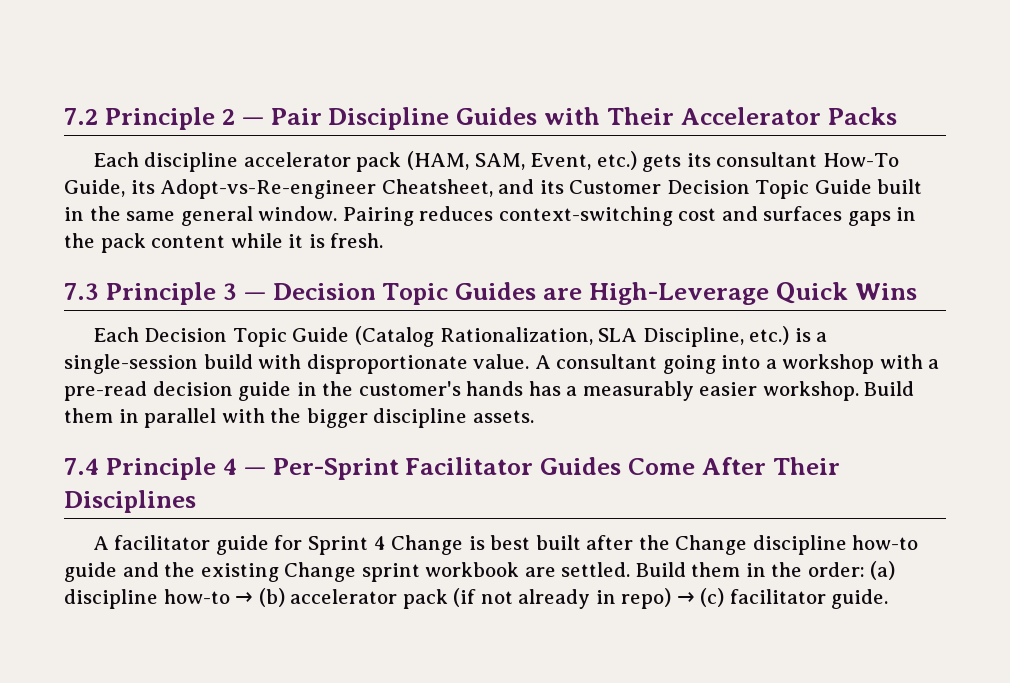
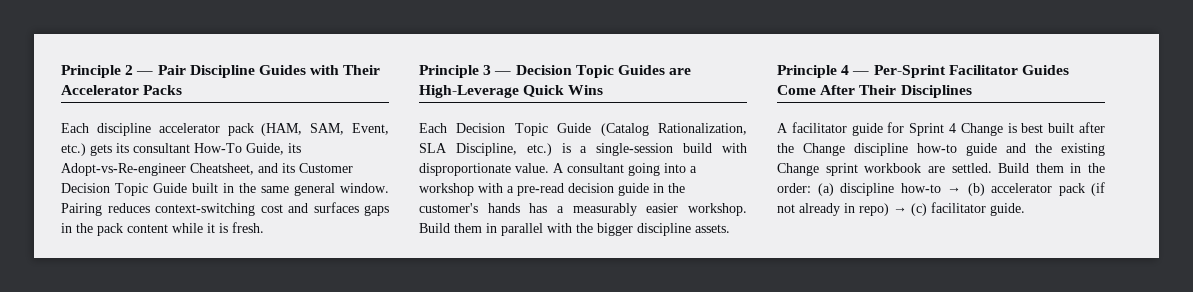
- 7.2 Principle 2 — Pair Discipline Guides with Their Accelerator Packs
+ Principle 2 — Pair Discipline Guides with Their Accelerator Packs
- 7.3 Principle 3 — Decision Topic Guides are High-Leverage Quick Wins
+ Principle 3 — Decision Topic Guides are High-Leverage Quick Wins
- 7.4 Principle 4 — Per-Sprint Facilitator Guides Come After Their Disciplines
+ Principle 4 — Per-Sprint Facilitator Guides Come After Their Disciplines

